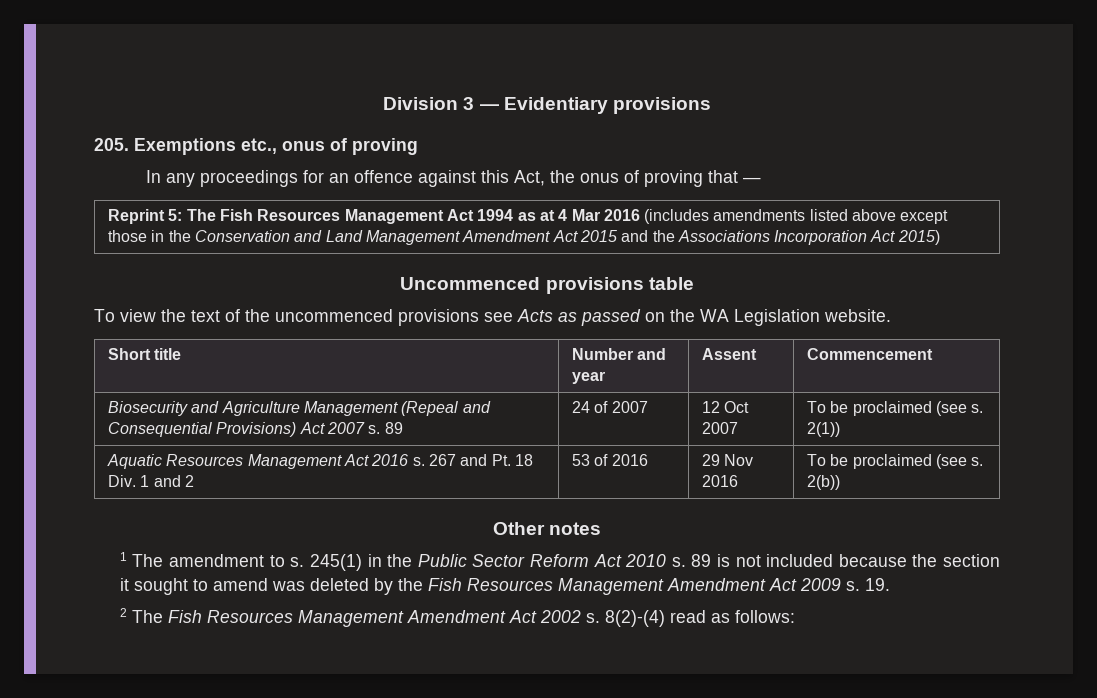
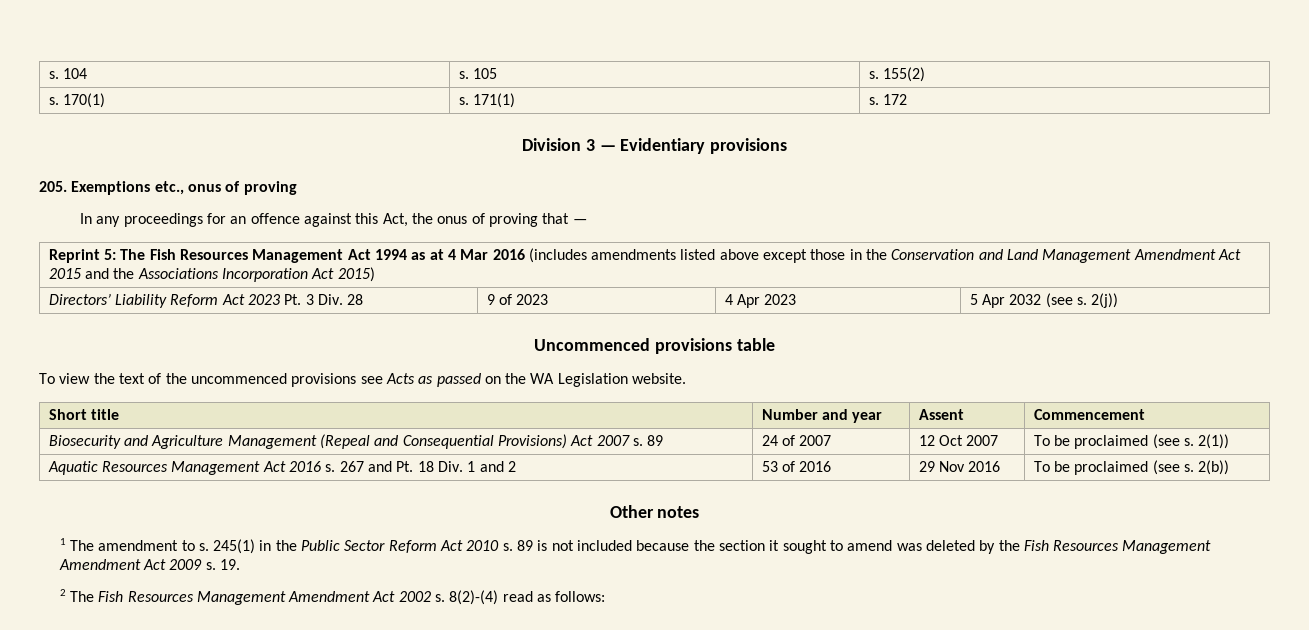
+ s. 104 | s. 105 | s. 155(2)
+ s. 170(1) | s. 171(1) | s. 172
+ Directors’ Liability Reform Act 2023 Pt. 3 Div. 28 | 9 of 2023 | 4 Apr 2023 | 5 Apr 2032 (see s. 2(j))

